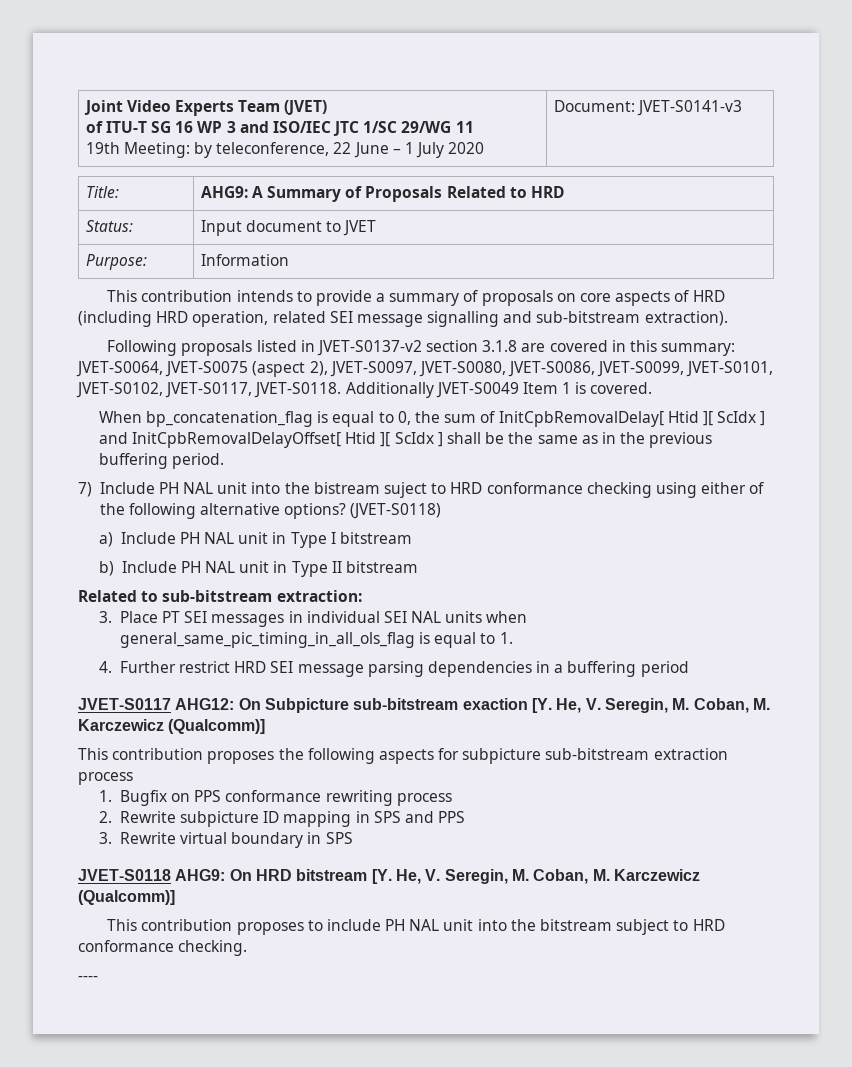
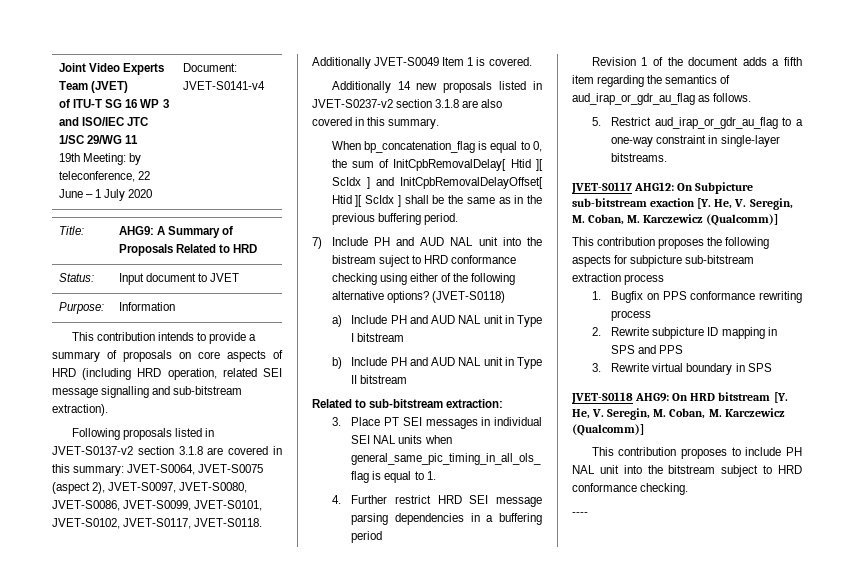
  Joint Video Experts Team (JVET)
  of ITU-T SG 16 WP 3 and ISO/IEC JTC 1/SC 29/WG 11
- 19th Meeting: by teleconference, 22 June – 1 July 2020 | Document: JVET-S0141-v3
+ 19th Meeting: by teleconference, 22 June – 1 July 2020 | Document: JVET-S0141-v4
+ Additionally 14 new proposals listed in JVET-S0237-v2 section 3.1.8 are also covered in this summary.
- 7) Include PH NAL unit into the bistream suject to HRD conformance checking using either of the following alternative options?
+ 7) Include PH and AUD NAL unit into the bistream suject to HRD conformance checking using either of the following alternative options?
- a) Include PH NAL unit in Type I bitstream
+ a) Include PH and AUD NAL unit in Type I bitstream
- b) Include PH NAL unit in Type II bitstream
+ b) Include PH and AUD NAL unit in Type II bitstream
+ Revision 1 of the document adds a fifth item regarding the semantics of aud_irap_or_gdr_au_flag as follows.
+ 5. Restrict aud_irap_or_gdr_au_flag to a one-way constraint in single-layer bitstreams.

